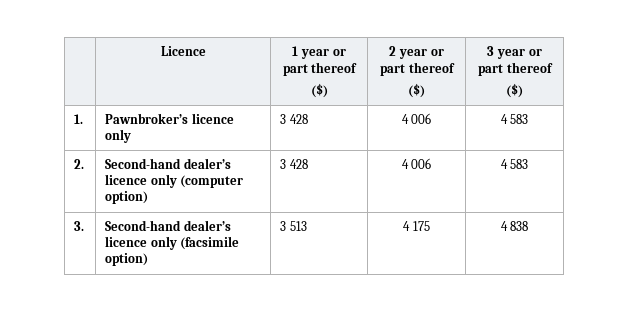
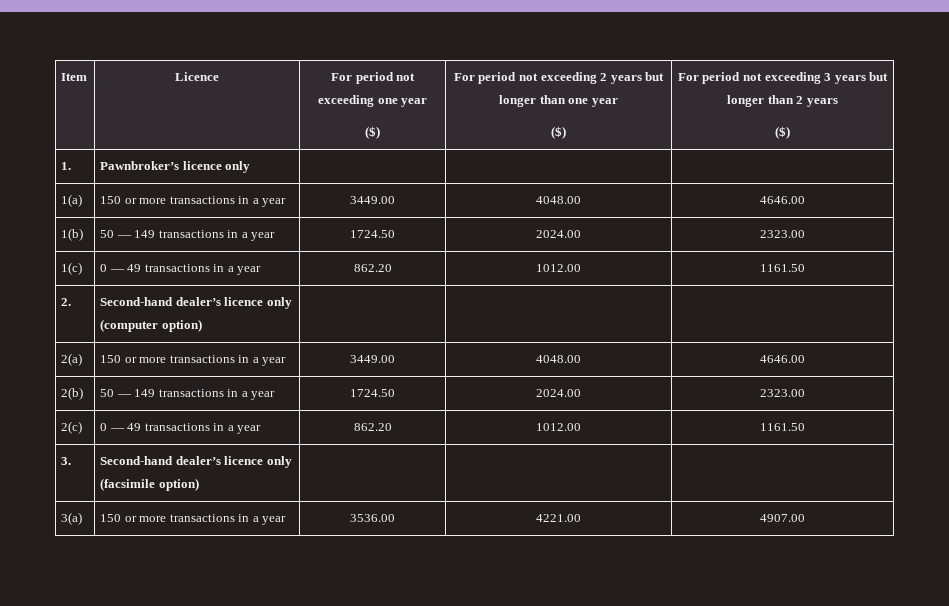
- | Licence | 1 year or part thereof
- ($) | 2 year or part thereof
- ($) | 3 year or part thereof
+ Item | Licence | For period not exceeding one year
+ ($) | For period not exceeding 2 years but longer than one year
+ ($) | For period not exceeding 3 years but longer than 2 years
- 1. | Pawnbroker’s licence only | 3 428 | 4 006 | 4 583
+ 1. | Pawnbroker’s licence only | | |
+ 1(a) | 150 or more transactions in a year | 3449.00 | 4048.00 | 4646.00
+ 1(b) | 50 — 149 transactions in a year | 1724.50 | 2024.00 | 2323.00
+ 1(c) | 0 — 49 transactions in a year | 862.20 | 1012.00 | 1161.50
- 2. | Second-hand dealer’s licence only (computer option) | 3 428 | 4 006 | 4 583
+ 2. | Second-hand dealer’s licence only (computer option) | | |
+ 2(a) | 150 or more transactions in a year | 3449.00 | 4048.00 | 4646.00
+ 2(b) | 50 — 149 transactions in a year | 1724.50 | 2024.00 | 2323.00
+ 2(c) | 0 — 49 transactions in a year | 862.20 | 1012.00 | 1161.50
- 3. | Second-hand dealer’s licence only (facsimile option) | 3 513 | 4 175 | 4 838
+ 3. | Second-hand dealer’s licence only (facsimile option) | | |
+ 3(a) | 150 or more transactions in a year | 3536.00 | 4221.00 | 4907.00

